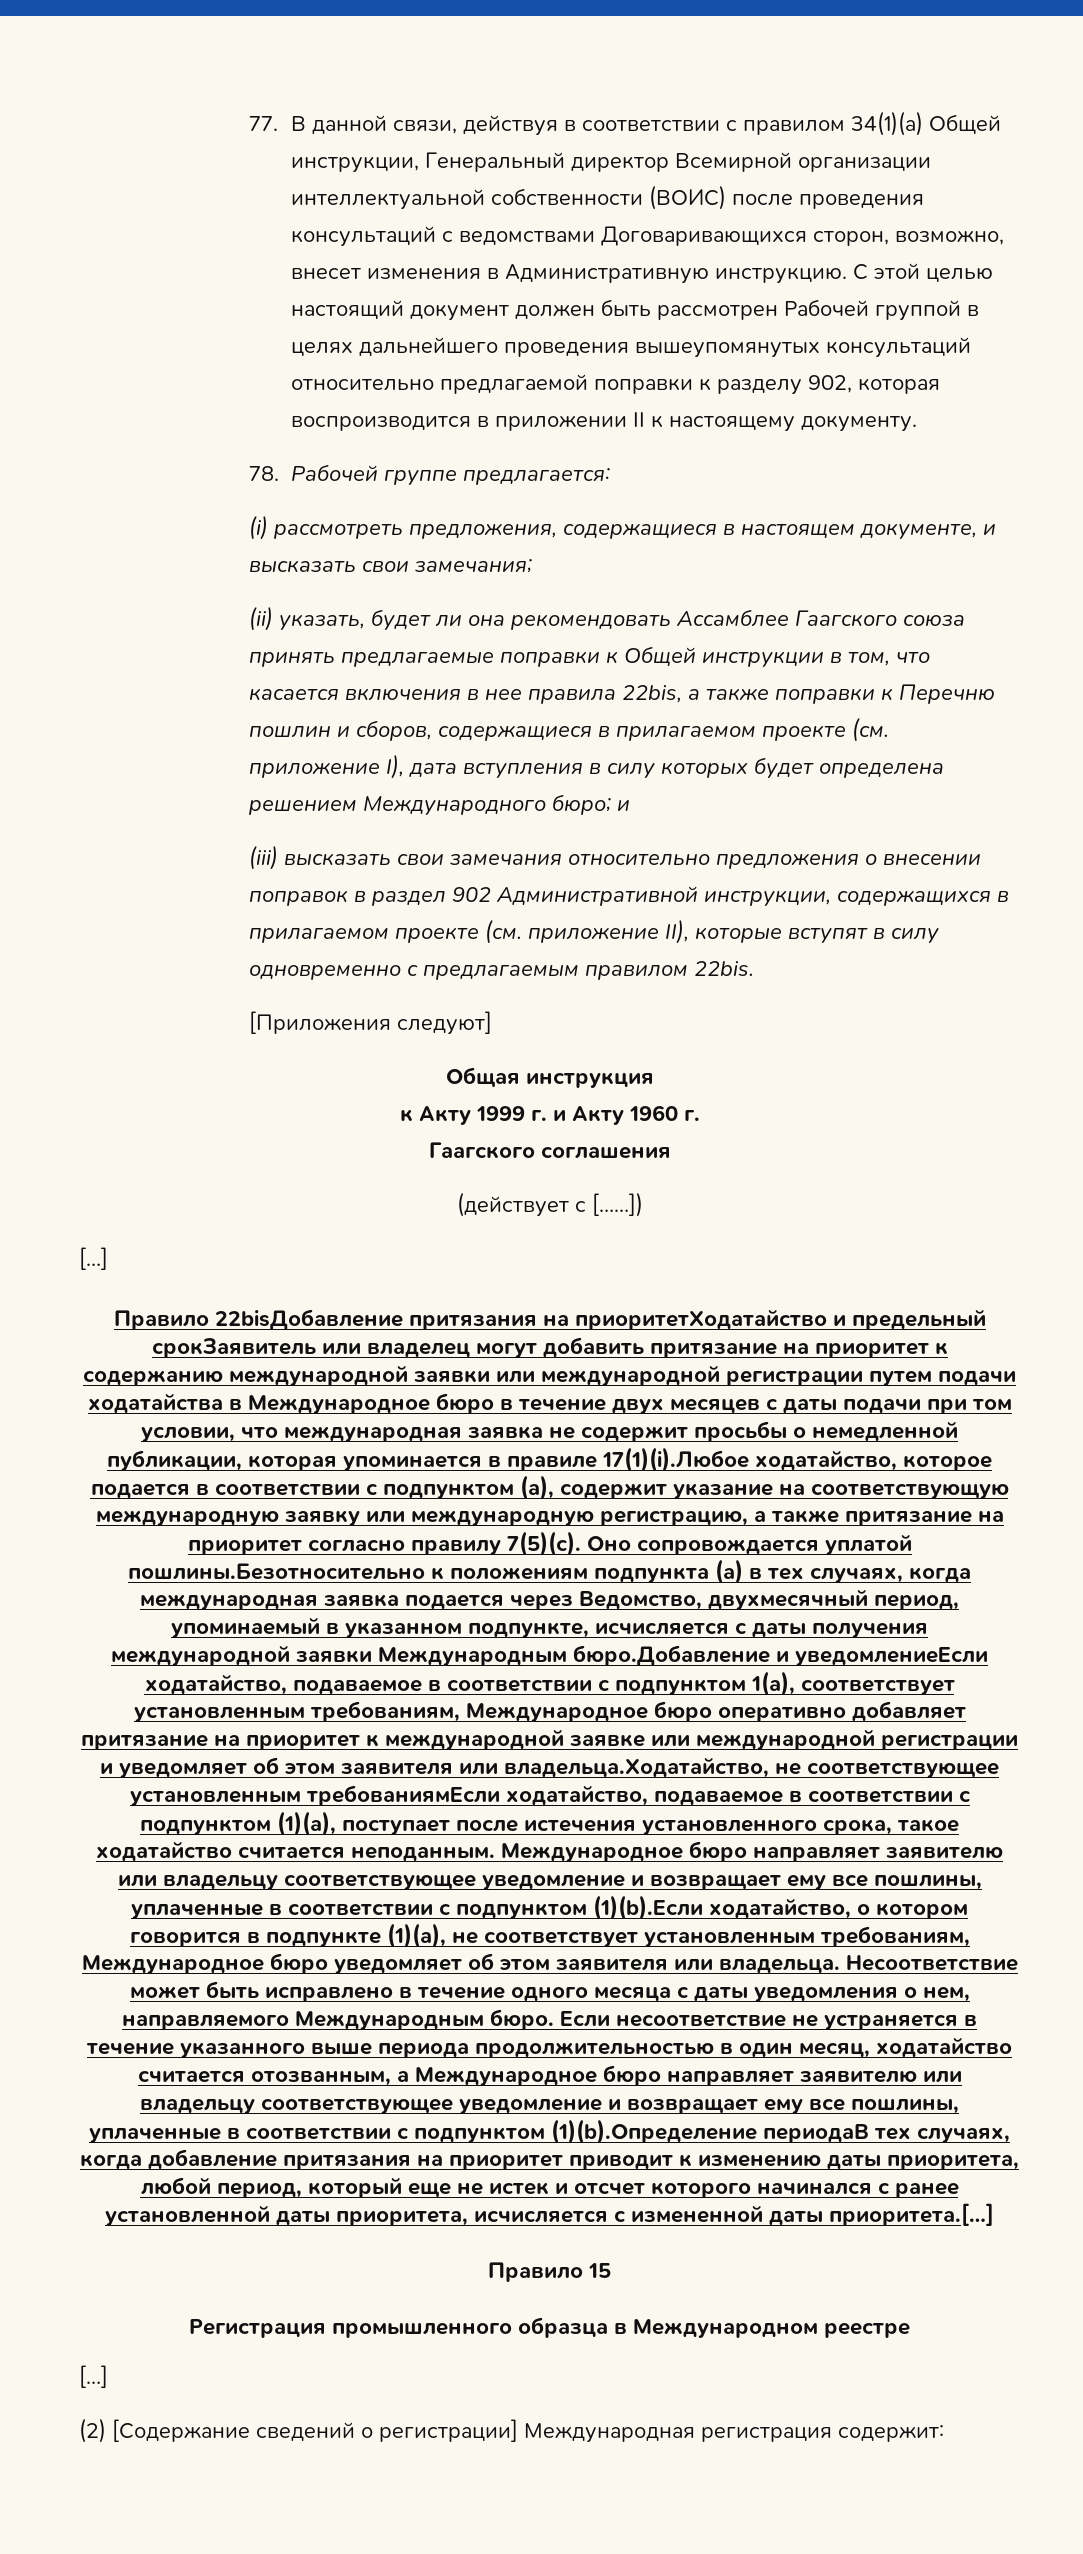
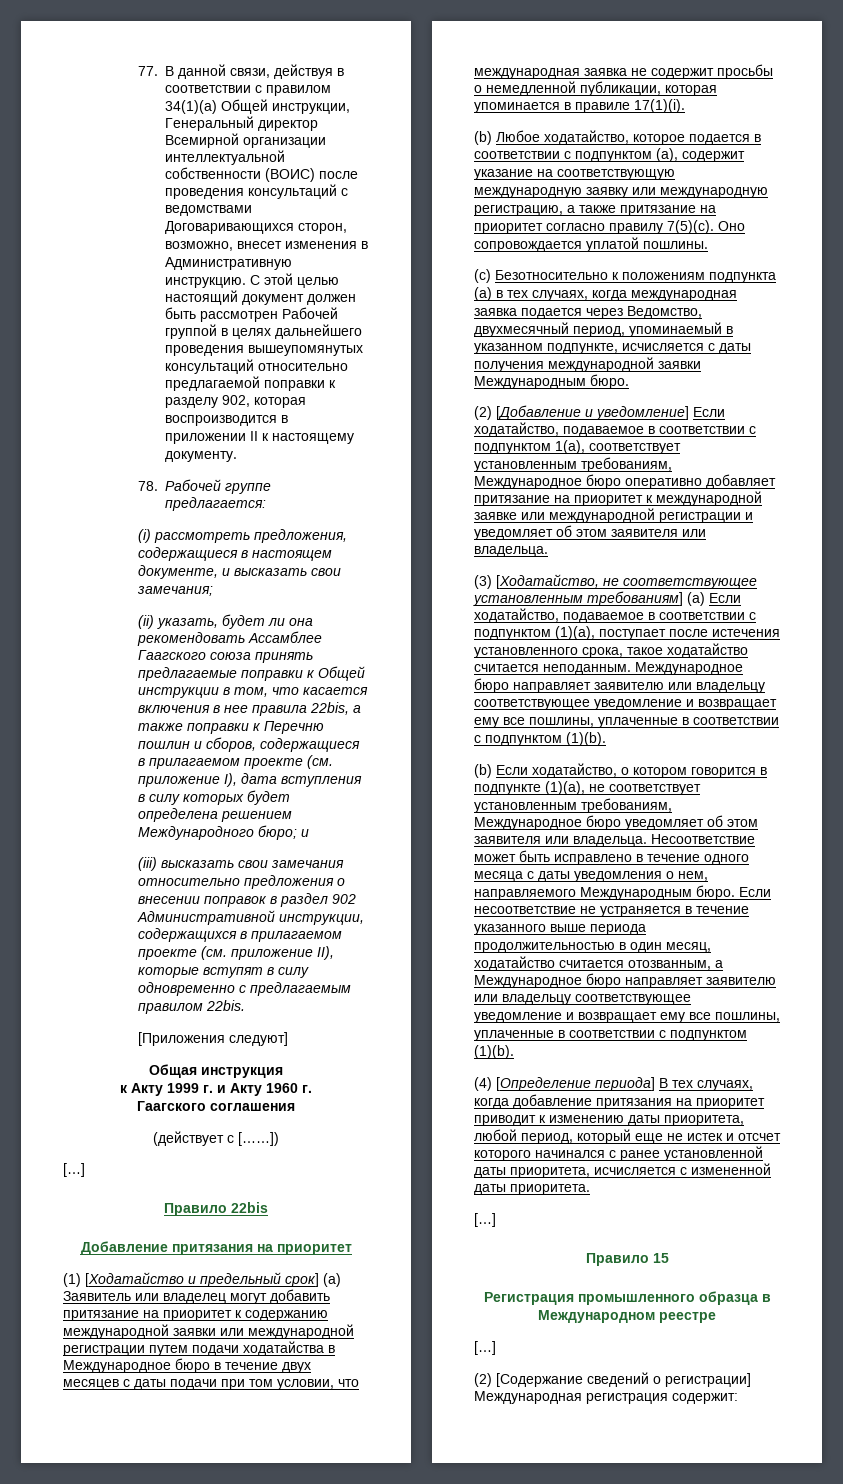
- Правило 22bisДобавление притязания на приоритетХодатайство и предельный срокЗаявитель или владелец могут добавить притязание на приоритет к содержанию международной заявки или международной регистрации путем подачи ходатайства в Международное бюро в течение двух месяцев с даты подачи при том условии, что международная заявка не содержит просьбы о немедленной публикации, которая упоминается в правиле 17(1)(i).Любое ходатайство, которое подается в соответствии с подпунктом (а), содержит указание на соответствующую международную заявку или международную регистрацию, а также притязание на приоритет согласно правилу 7(5)(с).
+ Правило 22bis
+ Добавление притязания на приоритет
+ (1) [Ходатайство и предельный срок] (a) Заявитель или владелец могут добавить притязание на приоритет к содержанию международной заявки или международной регистрации путем подачи ходатайства в Международное бюро в течение двух месяцев с даты подачи при том условии, что международная заявка не содержит просьбы о немедленной публикации, которая упоминается в правиле 17(1)(i).
+ (b) Любое ходатайство, которое подается в соответствии с подпунктом (а), содержит указание на соответствующую международную заявку или международную регистрацию, а также притязание на приоритет согласно правилу 7(5)(с).
- Оно сопровождается уплатой пошлины.Безотносительно к положениям подпункта (а) в тех случаях, когда международная заявка подается через Ведомство, двухмесячный период, упоминаемый в указанном подпункте, исчисляется с даты получения международной заявки Международным бюро.Добавление и уведомлениеЕсли ходатайство, подаваемое в соответствии с подпунктом 1(а), соответствует установленным требованиям, Международное бюро оперативно добавляет притязание на приоритет к международной заявке или международной регистрации и уведомляет об этом заявителя или владельца.Ходатайство, не соответствующее установленным требованиямЕсли ходатайство, подаваемое в соответствии с подпунктом (1)(а), поступает после истечения установленного срока, такое ходатайство считается неподанным. Международное бюро направляет заявителю или владельцу соответствующее уведомление и возвращает ему все пошлины, уплаченные в соответствии с подпунктом (1)(b).Если ходатайство, о котором говорится в подпункте (1)(а), не соответствует установленным требованиям, Международное бюро уведомляет об этом заявителя или владельца.
+ Оно сопровождается уплатой пошлины.
+ (c) Безотносительно к положениям подпункта (а) в тех случаях, когда международная заявка подается через Ведомство, двухмесячный период, упоминаемый в указанном подпункте, исчисляется с даты получения международной заявки Международным бюро.
+ (2) [Добавление и уведомление] Если ходатайство, подаваемое в соответствии с подпунктом 1(а), соответствует установленным требованиям, Международное бюро оперативно добавляет притязание на приоритет к международной заявке или международной регистрации и уведомляет об этом заявителя или владельца.
+ (3) [Ходатайство, не соответствующее установленным требованиям] (a) Если ходатайство, подаваемое в соответствии с подпунктом (1)(а), поступает после истечения установленного срока, такое ходатайство считается неподанным. Международное бюро направляет заявителю или владельцу соответствующее уведомление и возвращает ему все пошлины, уплаченные в соответствии с подпунктом (1)(b).
+ (b) Если ходатайство, о котором говорится в подпункте (1)(а), не соответствует установленным требованиям, Международное бюро уведомляет об этом заявителя или владельца.
- Если несоответствие не устраняется в течение указанного выше периода продолжительностью в один месяц, ходатайство считается отозванным, а Международное бюро направляет заявителю или владельцу соответствующее уведомление и возвращает ему все пошлины, уплаченные в соответствии с подпунктом (1)(b).Определение периодаВ тех случаях, когда добавление притязания на приоритет приводит к изменению даты приоритета, любой период, который еще не истек и отсчет которого начинался с ранее установленной даты приоритета, исчисляется с измененной даты приоритета.[…]
+ Если несоответствие не устраняется в течение указанного выше периода продолжительностью в один месяц, ходатайство считается отозванным, а Международное бюро направляет заявителю или владельцу соответствующее уведомление и возвращает ему все пошлины, уплаченные в соответствии с подпунктом (1)(b).
+ (4) [Определение периода] В тех случаях, когда добавление притязания на приоритет приводит к изменению даты приоритета, любой период, который еще не истек и отсчет которого начинался с ранее установленной даты приоритета, исчисляется с измененной даты приоритета.
+ […]

